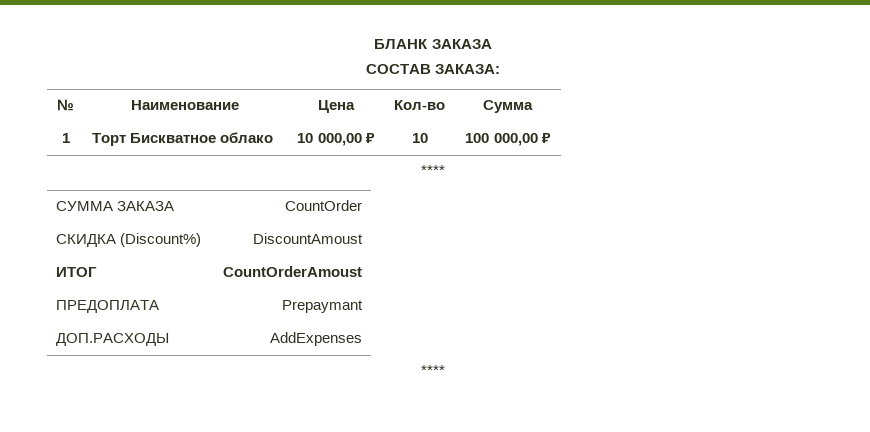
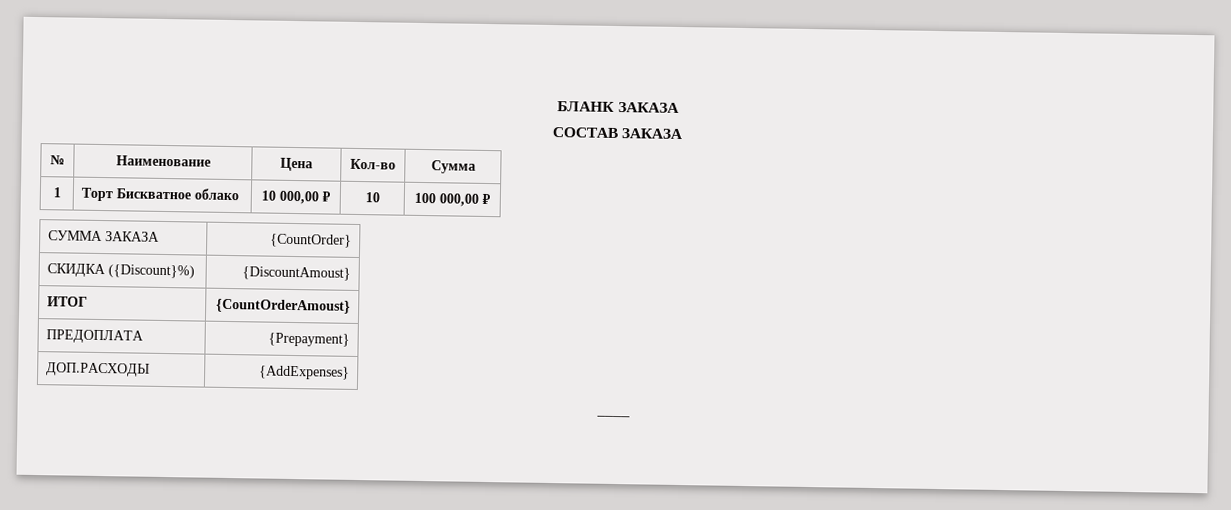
- СОСТАВ ЗАКАЗА:
+ СОСТАВ ЗАКАЗА
  1 | Торт Бискватное облако | 10 000,00 ₽ | 10 | 100 000,00 ₽
- ****
- СУММА ЗАКАЗА | CountOrder
+ СУММА ЗАКАЗА | {CountOrder}
- СКИДКА (Discount%) | DiscountAmoust
+ СКИДКА ({Discount}%) | {DiscountAmoust}
- ИТОГ | CountOrderAmoust
+ ИТОГ | {CountOrderAmoust}
- ПРЕДОПЛАТА | Prepaymant
+ ПРЕДОПЛАТА | {Prepayment}
- ДОП.РАСХОДЫ | AddExpenses
- ****
+ ДОП.РАСХОДЫ | {AddExpenses}
+ ____

